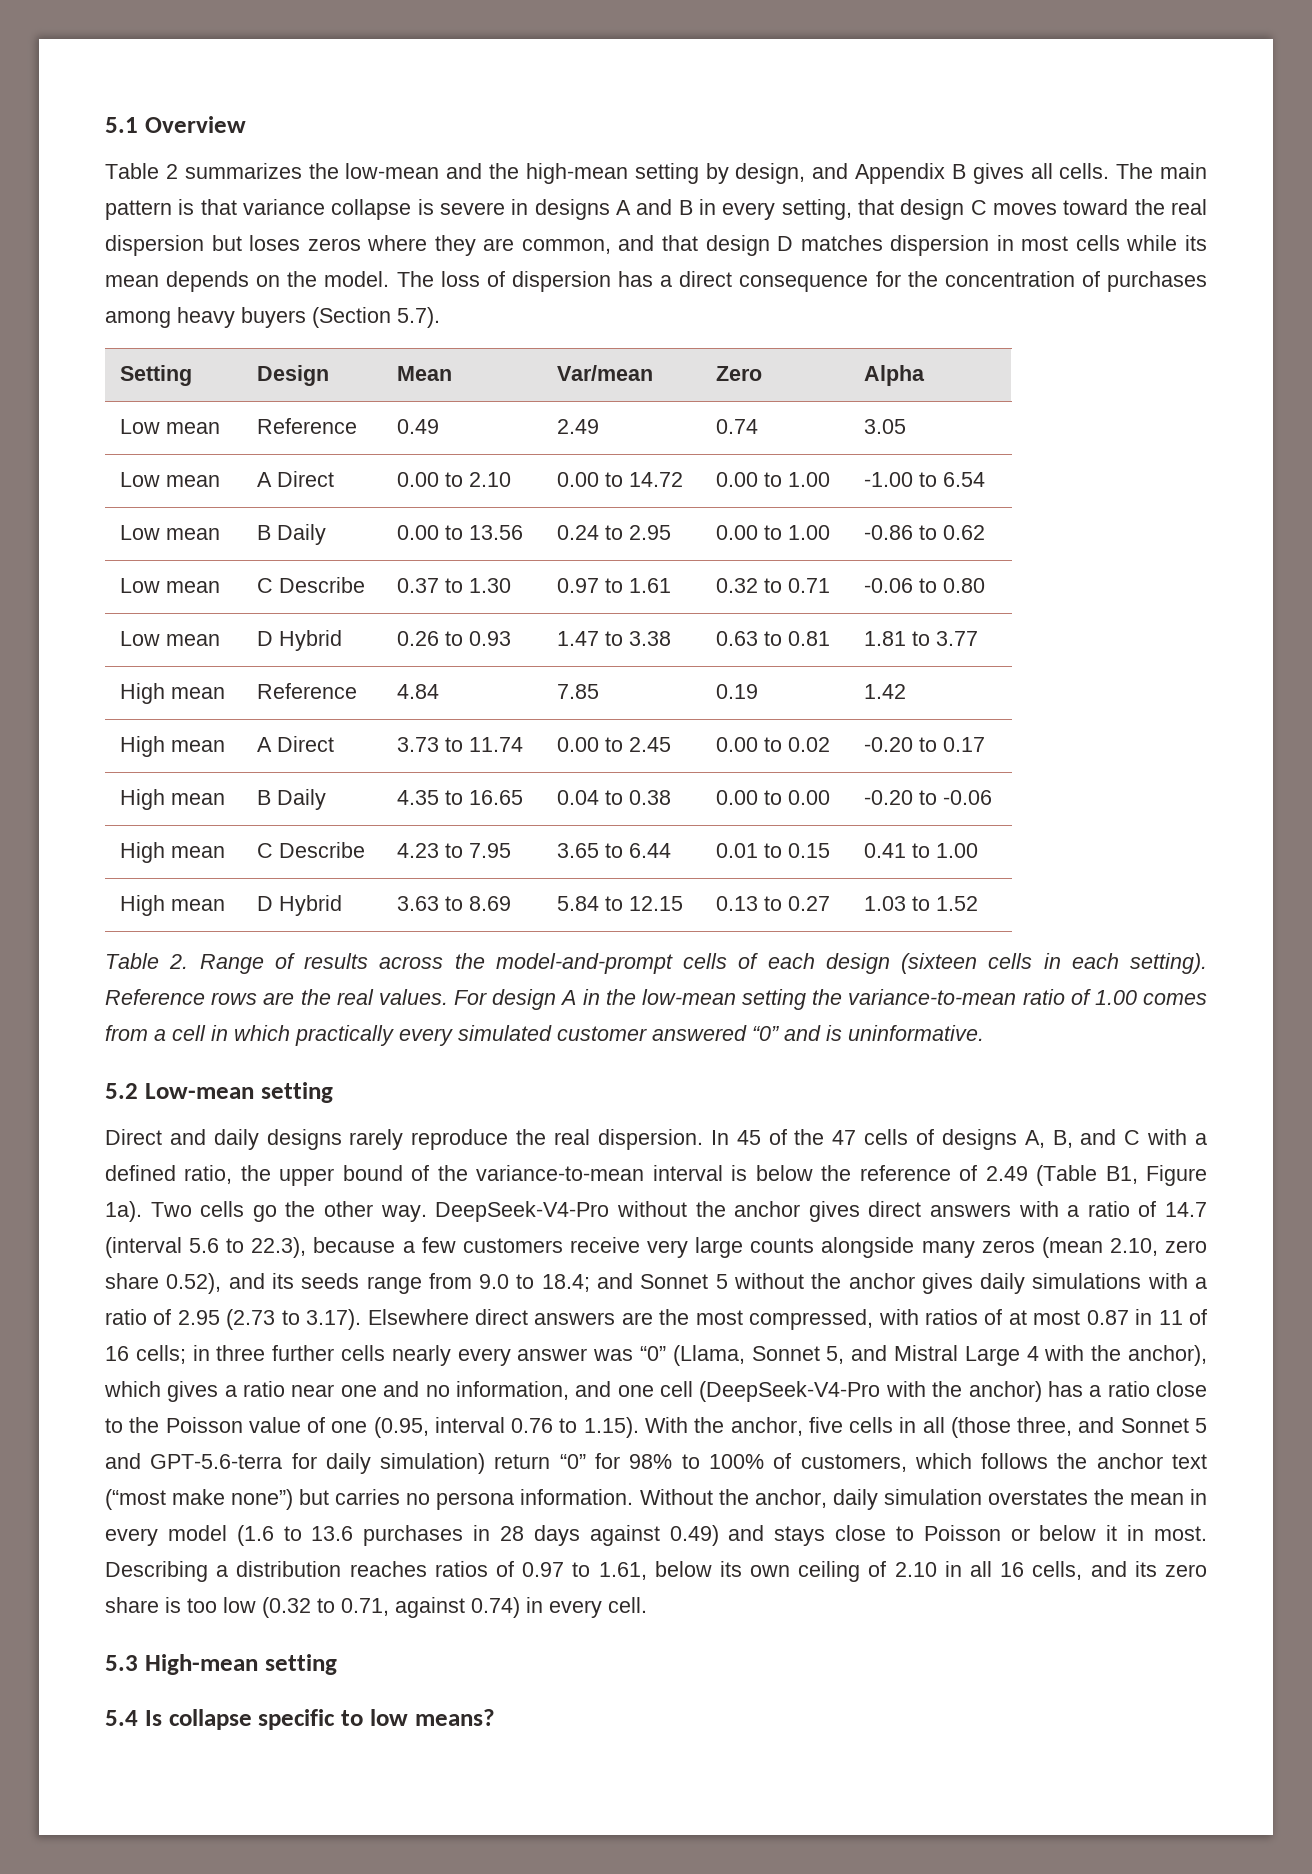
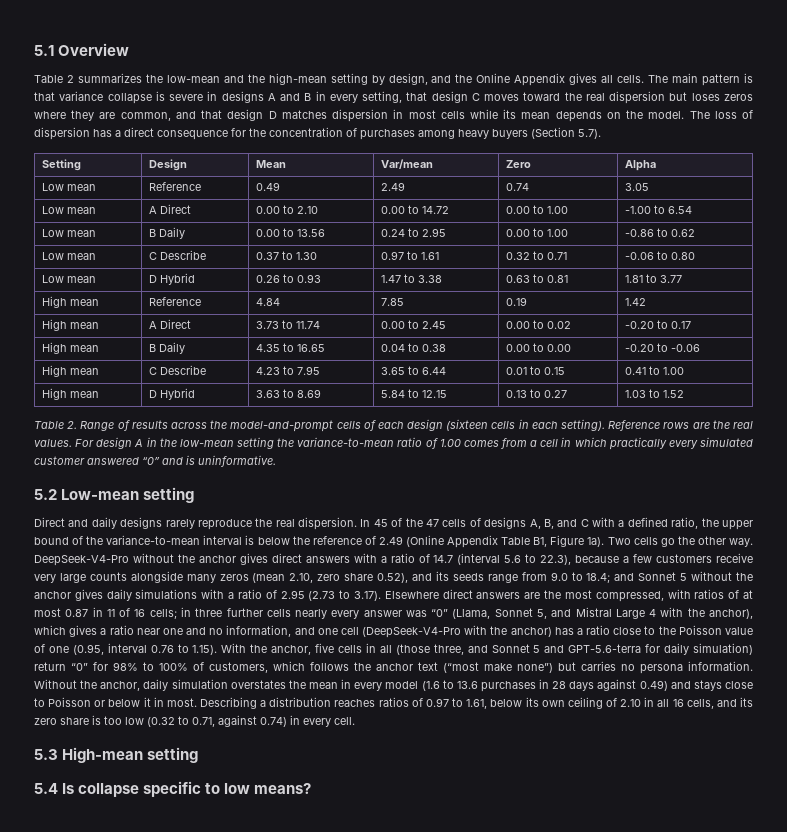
- Table 2 summarizes the low-mean and the high-mean setting by design, and Appendix B gives all cells.
+ Table 2 summarizes the low-mean and the high-mean setting by design, and the Online Appendix gives all cells.
- In 45 of the 47 cells of designs A, B, and C with a defined ratio, the upper bound of the variance-to-mean interval is below the reference of 2.49 (Table B1, Figure 1a).
+ In 45 of the 47 cells of designs A, B, and C with a defined ratio, the upper bound of the variance-to-mean interval is below the reference of 2.49 (Online Appendix Table B1, Figure 1a).

